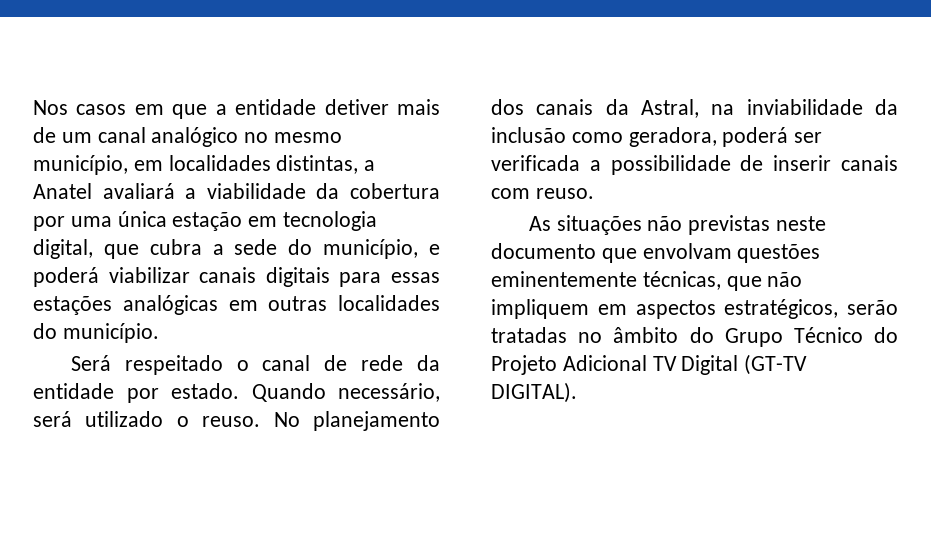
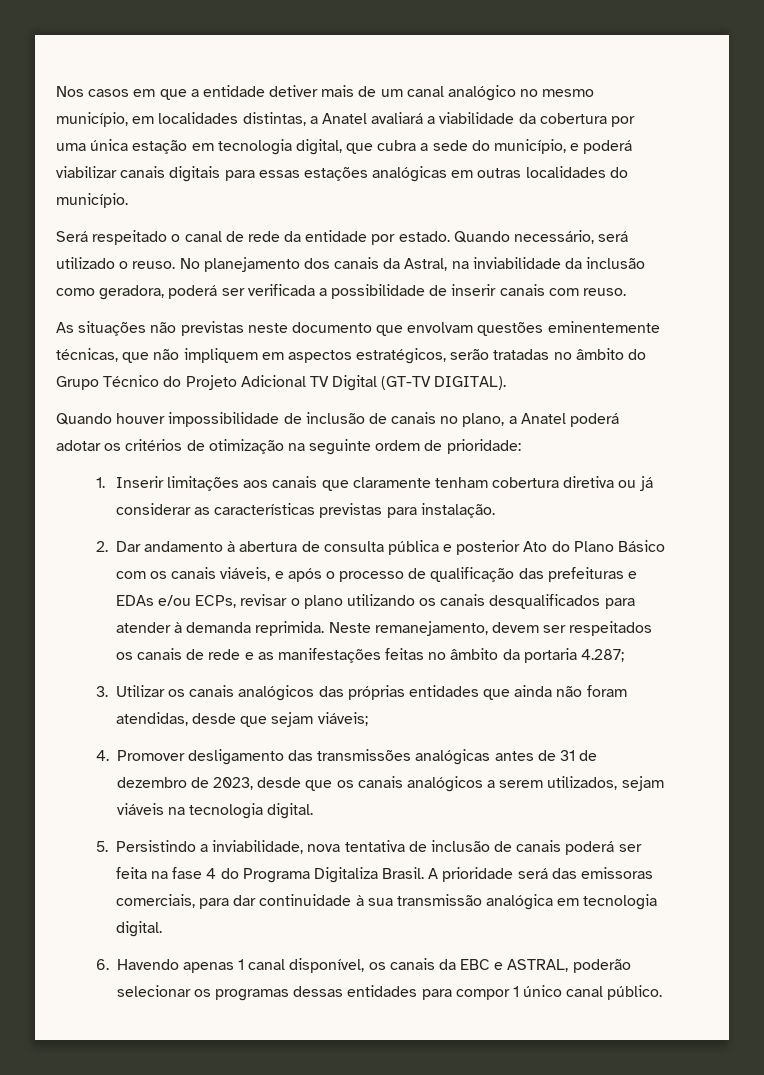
+ Quando houver impossibilidade de inclusão de canais no plano, a Anatel poderá adotar os critérios de otimização na seguinte ordem de prioridade:
+ 1. Inserir limitações aos canais que claramente tenham cobertura diretiva ou já considerar as características previstas para instalação.
+ 2. Dar andamento à abertura de consulta pública e posterior Ato do Plano Básico com os canais viáveis, e após o processo de qualificação das prefeituras e EDAs e/ou ECPs, revisar o plano utilizando os canais desqualificados para atender à demanda reprimida. Neste remanejamento, devem ser respeitados os canais de rede e as manifestações feitas no âmbito da portaria 4.287;
+ 3. Utilizar os canais analógicos das próprias entidades que ainda não foram atendidas, desde que sejam viáveis;
+ 4. Promover desligamento das transmissões analógicas antes de 31 de dezembro de 2023, desde que os canais analógicos a serem utilizados, sejam viáveis na tecnologia digital.
+ 5. Persistindo a inviabilidade, nova tentativa de inclusão de canais poderá ser feita na fase 4 do Programa Digitaliza Brasil. A prioridade será das emissoras comerciais, para dar continuidade à sua transmissão analógica em tecnologia digital.
+ 6. Havendo apenas 1 canal disponível, os canais da EBC e ASTRAL, poderão selecionar os programas dessas entidades para compor 1 único canal público.

